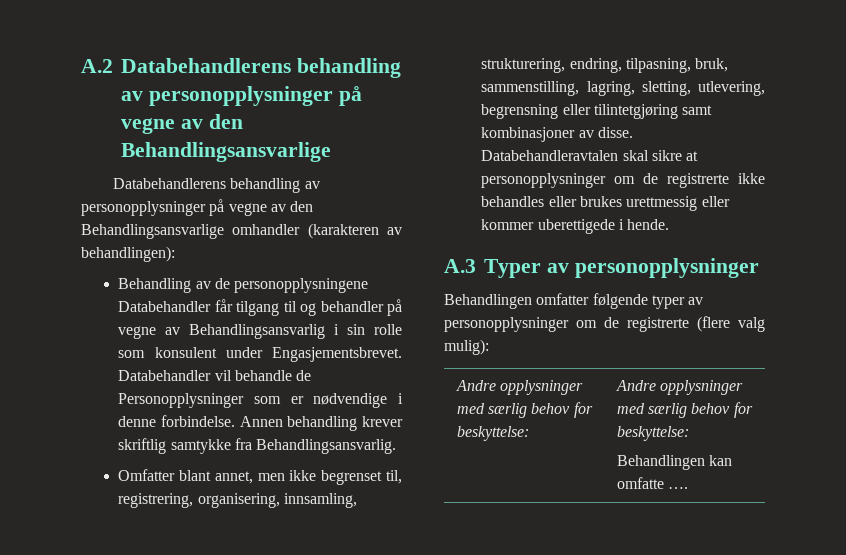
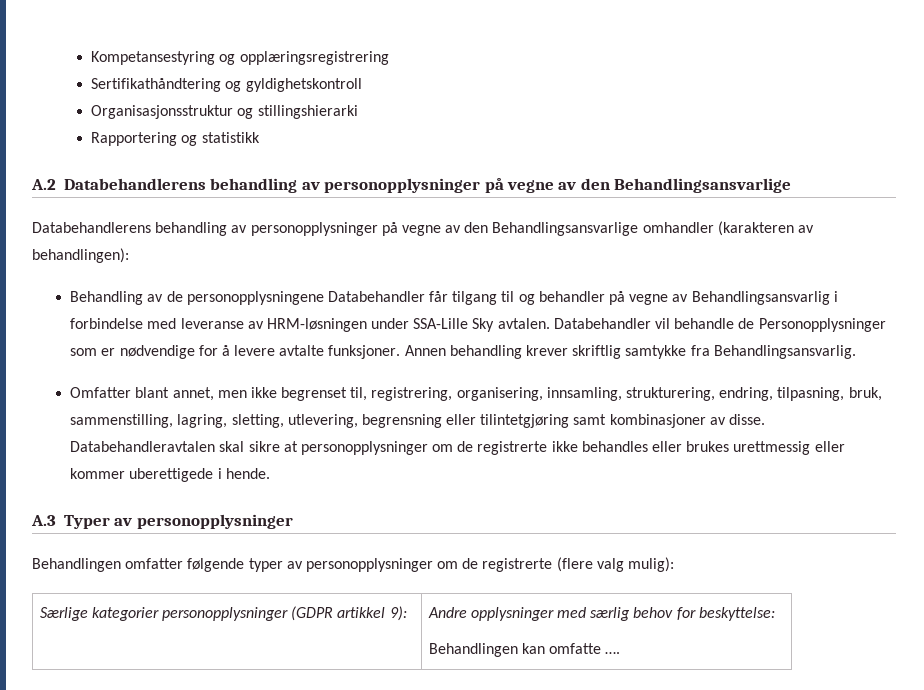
+ Kompetansestyring og opplæringsregistrering
+ Sertifikathåndtering og gyldighetskontroll
+ Organisasjonsstruktur og stillingshierarki
+ Rapportering og statistikk
- Behandling av de personopplysningene Databehandler får tilgang til og behandler på vegne av Behandlingsansvarlig i sin rolle som konsulent under Engasjementsbrevet.
+ Behandling av de personopplysningene Databehandler får tilgang til og behandler på vegne av Behandlingsansvarlig i forbindelse med leveranse av HRM-løsningen under SSA-Lille Sky avtalen.
- Databehandler vil behandle de Personopplysninger som er nødvendige i denne forbindelse.
+ Databehandler vil behandle de Personopplysninger som er nødvendige for å levere avtalte funksjoner.
- Andre opplysninger med særlig behov for beskyttelse: | Andre opplysninger med særlig behov for beskyttelse:
+ Særlige kategorier personopplysninger (GDPR artikkel 9): | Andre opplysninger med særlig behov for beskyttelse:

